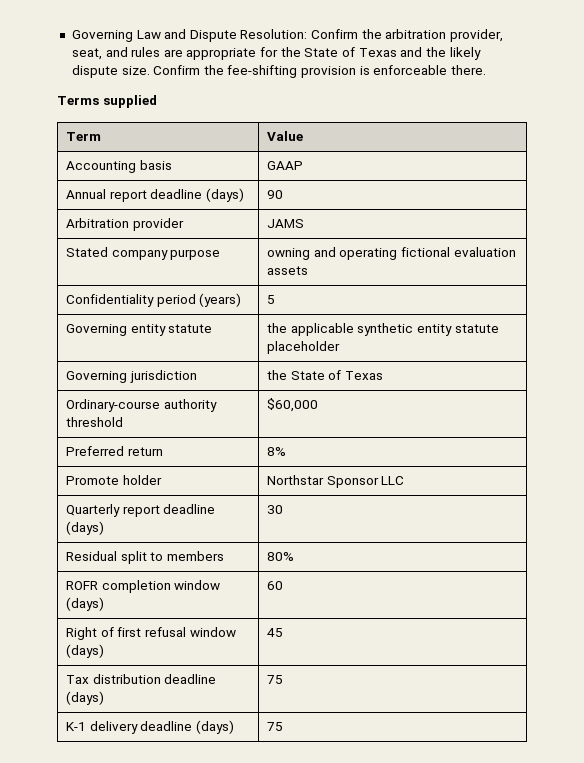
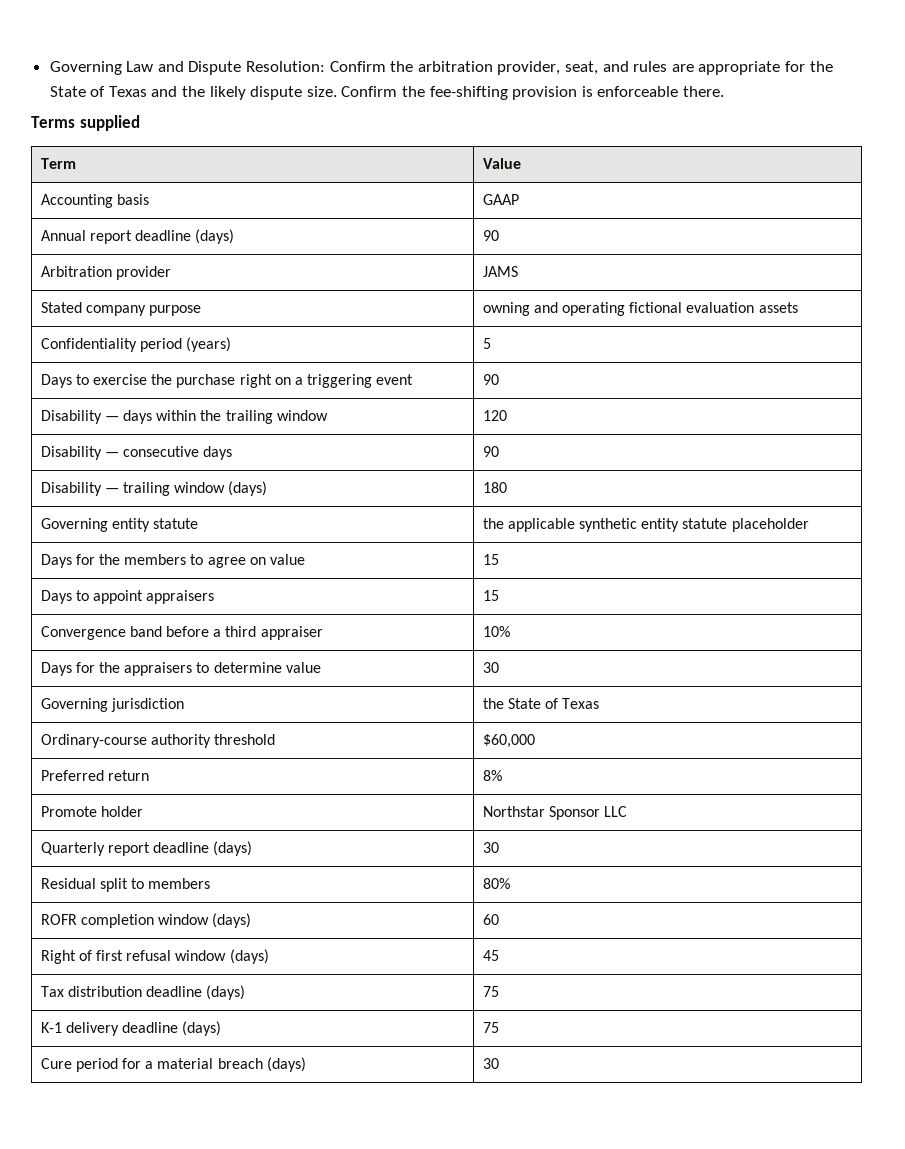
+ Days to exercise the purchase right on a triggering event | 90
+ Disability — days within the trailing window | 120
+ Disability — consecutive days | 90
+ Disability — trailing window (days) | 180
+ Days for the members to agree on value | 15
+ Days to appoint appraisers | 15
+ Convergence band before a third appraiser | 10%
+ Days for the appraisers to determine value | 30
+ Cure period for a material breach (days) | 30

